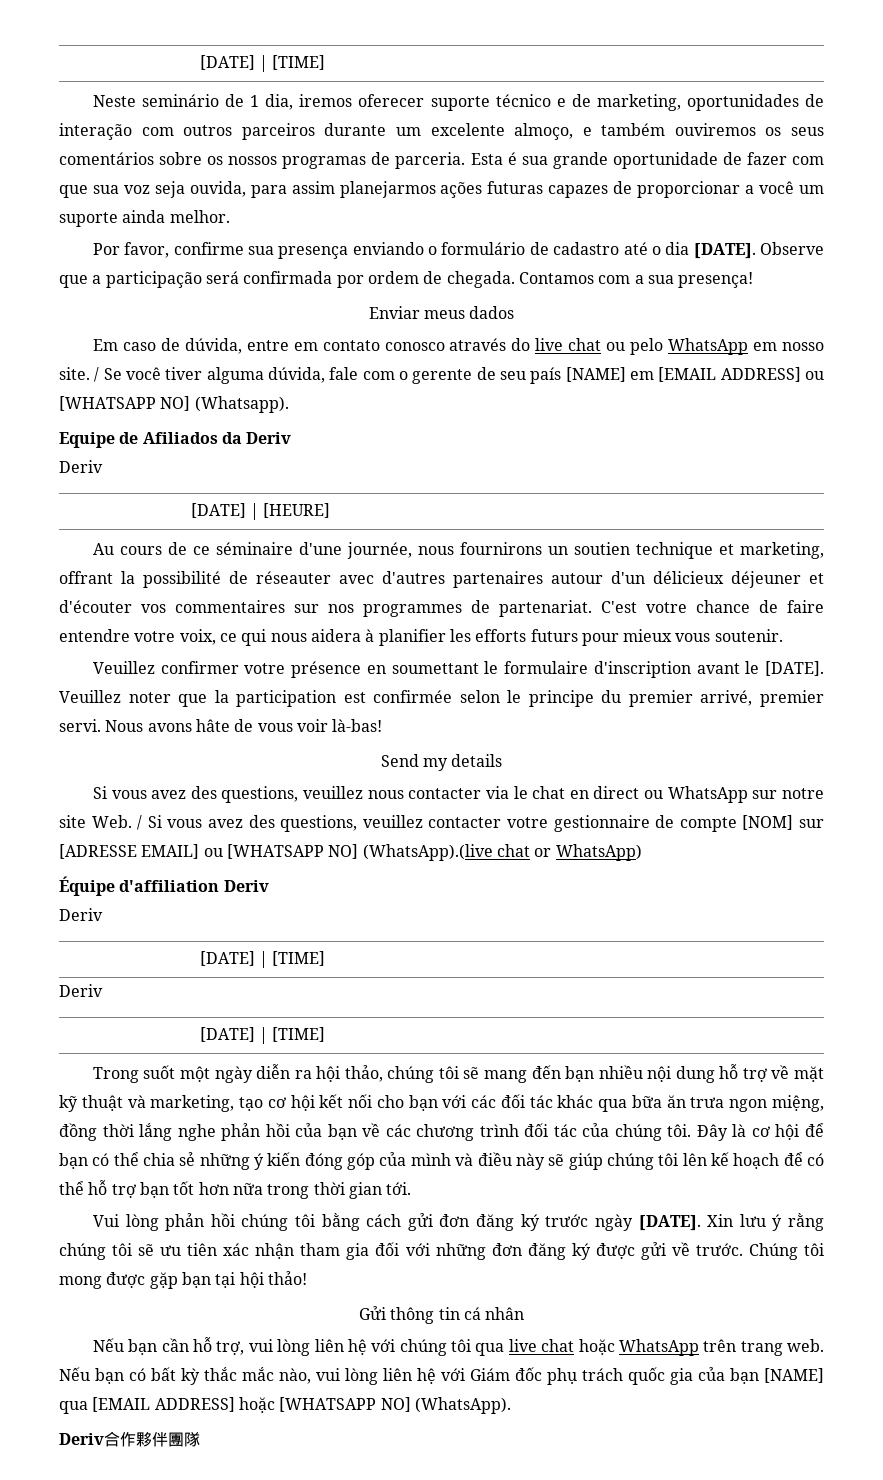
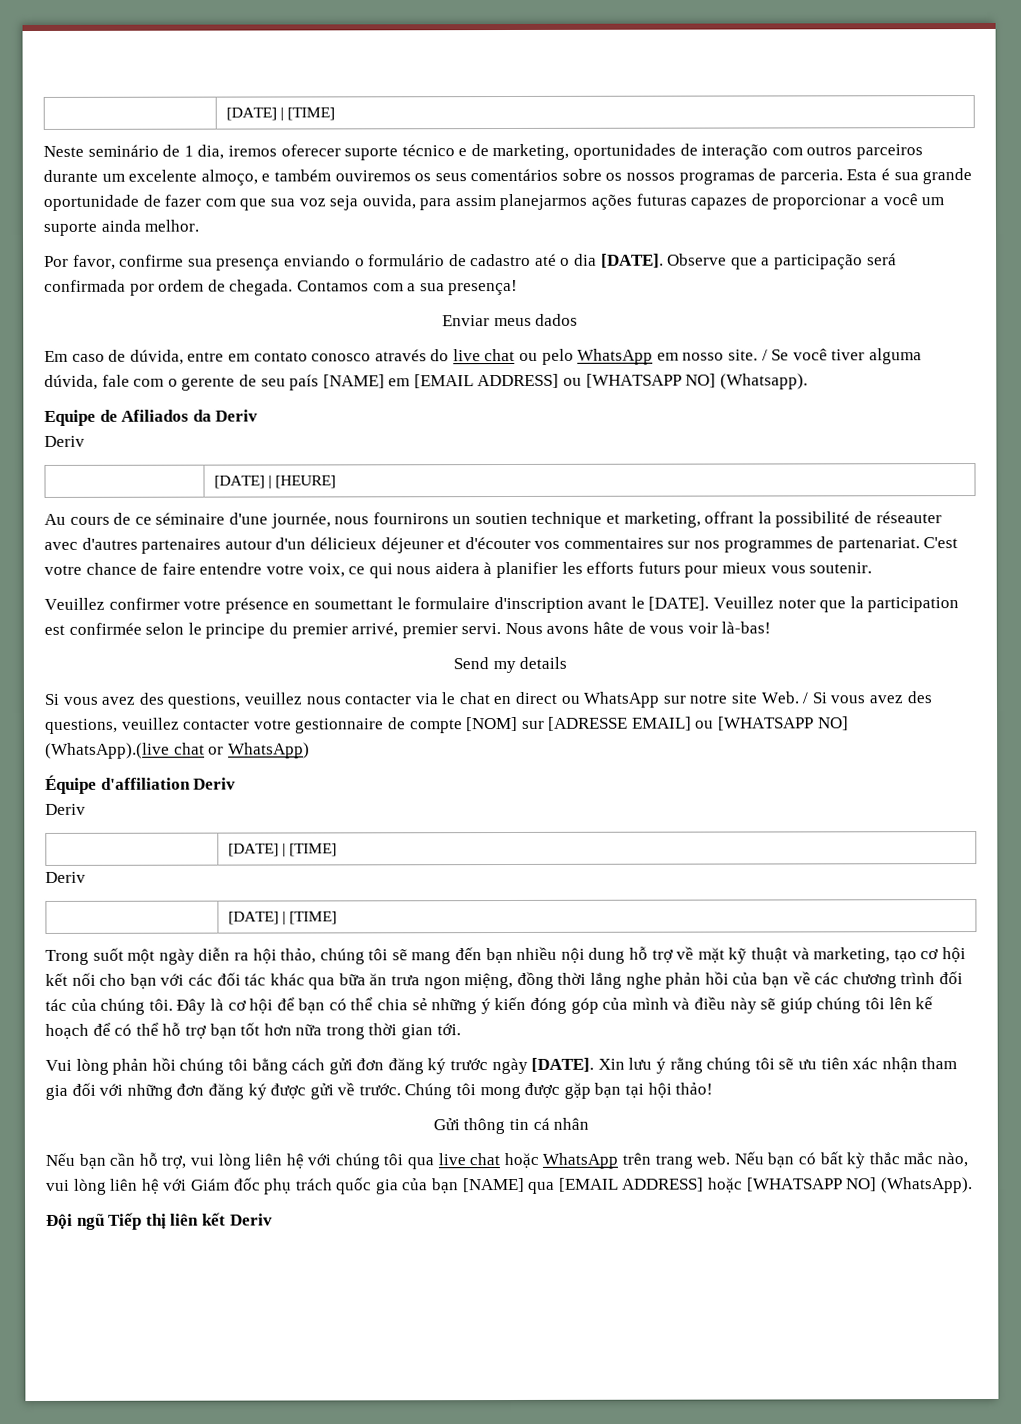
- Deriv合作夥伴團隊
+ Đội ngũ Tiếp thị liên kết Deriv

